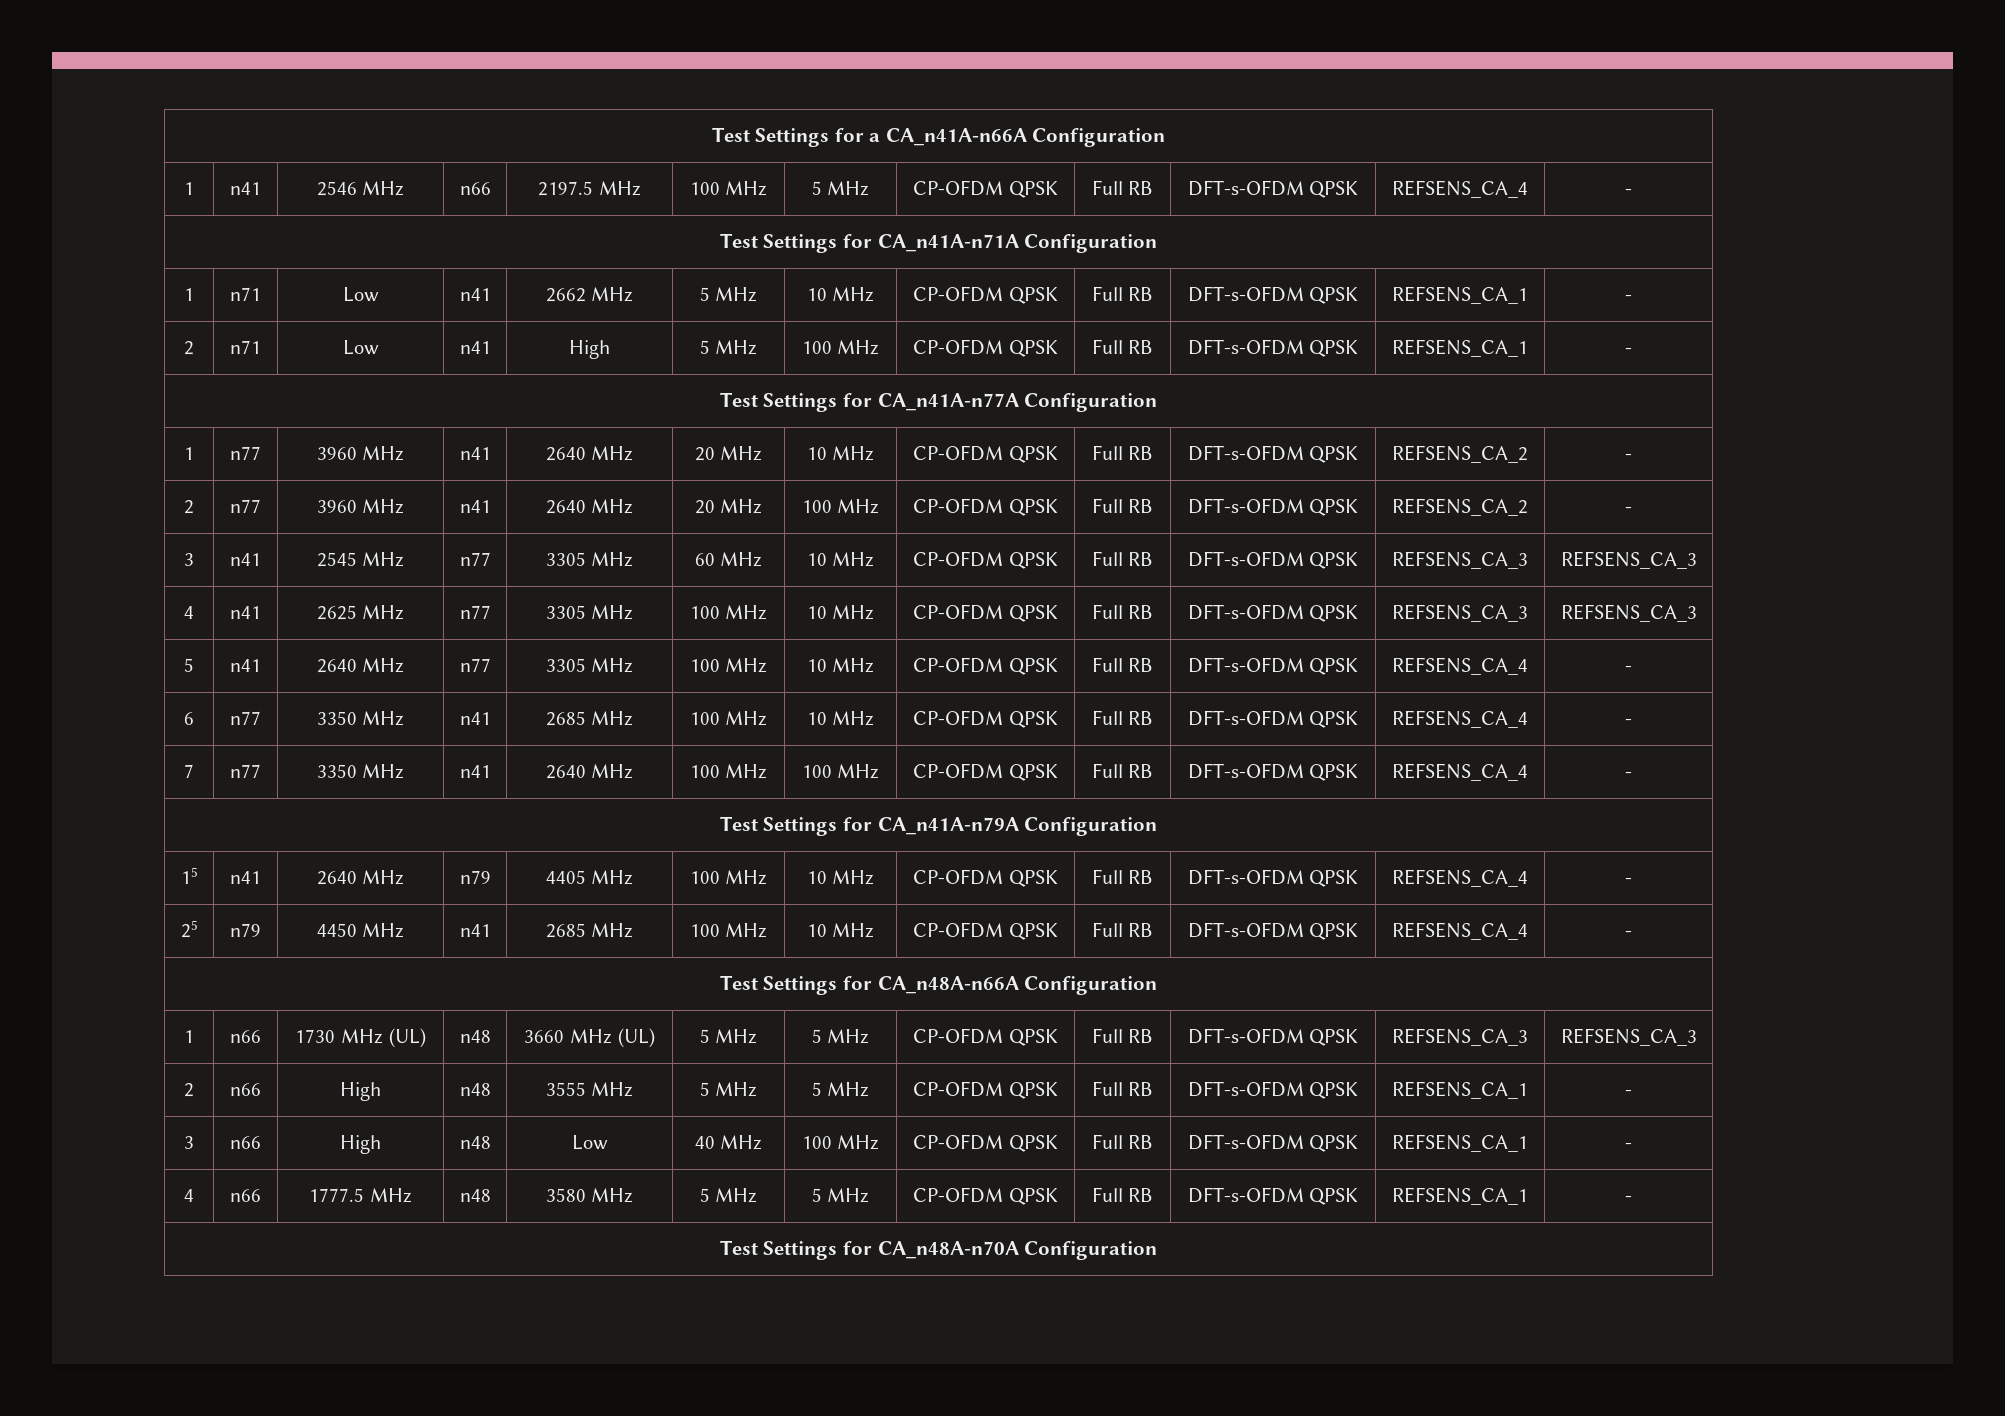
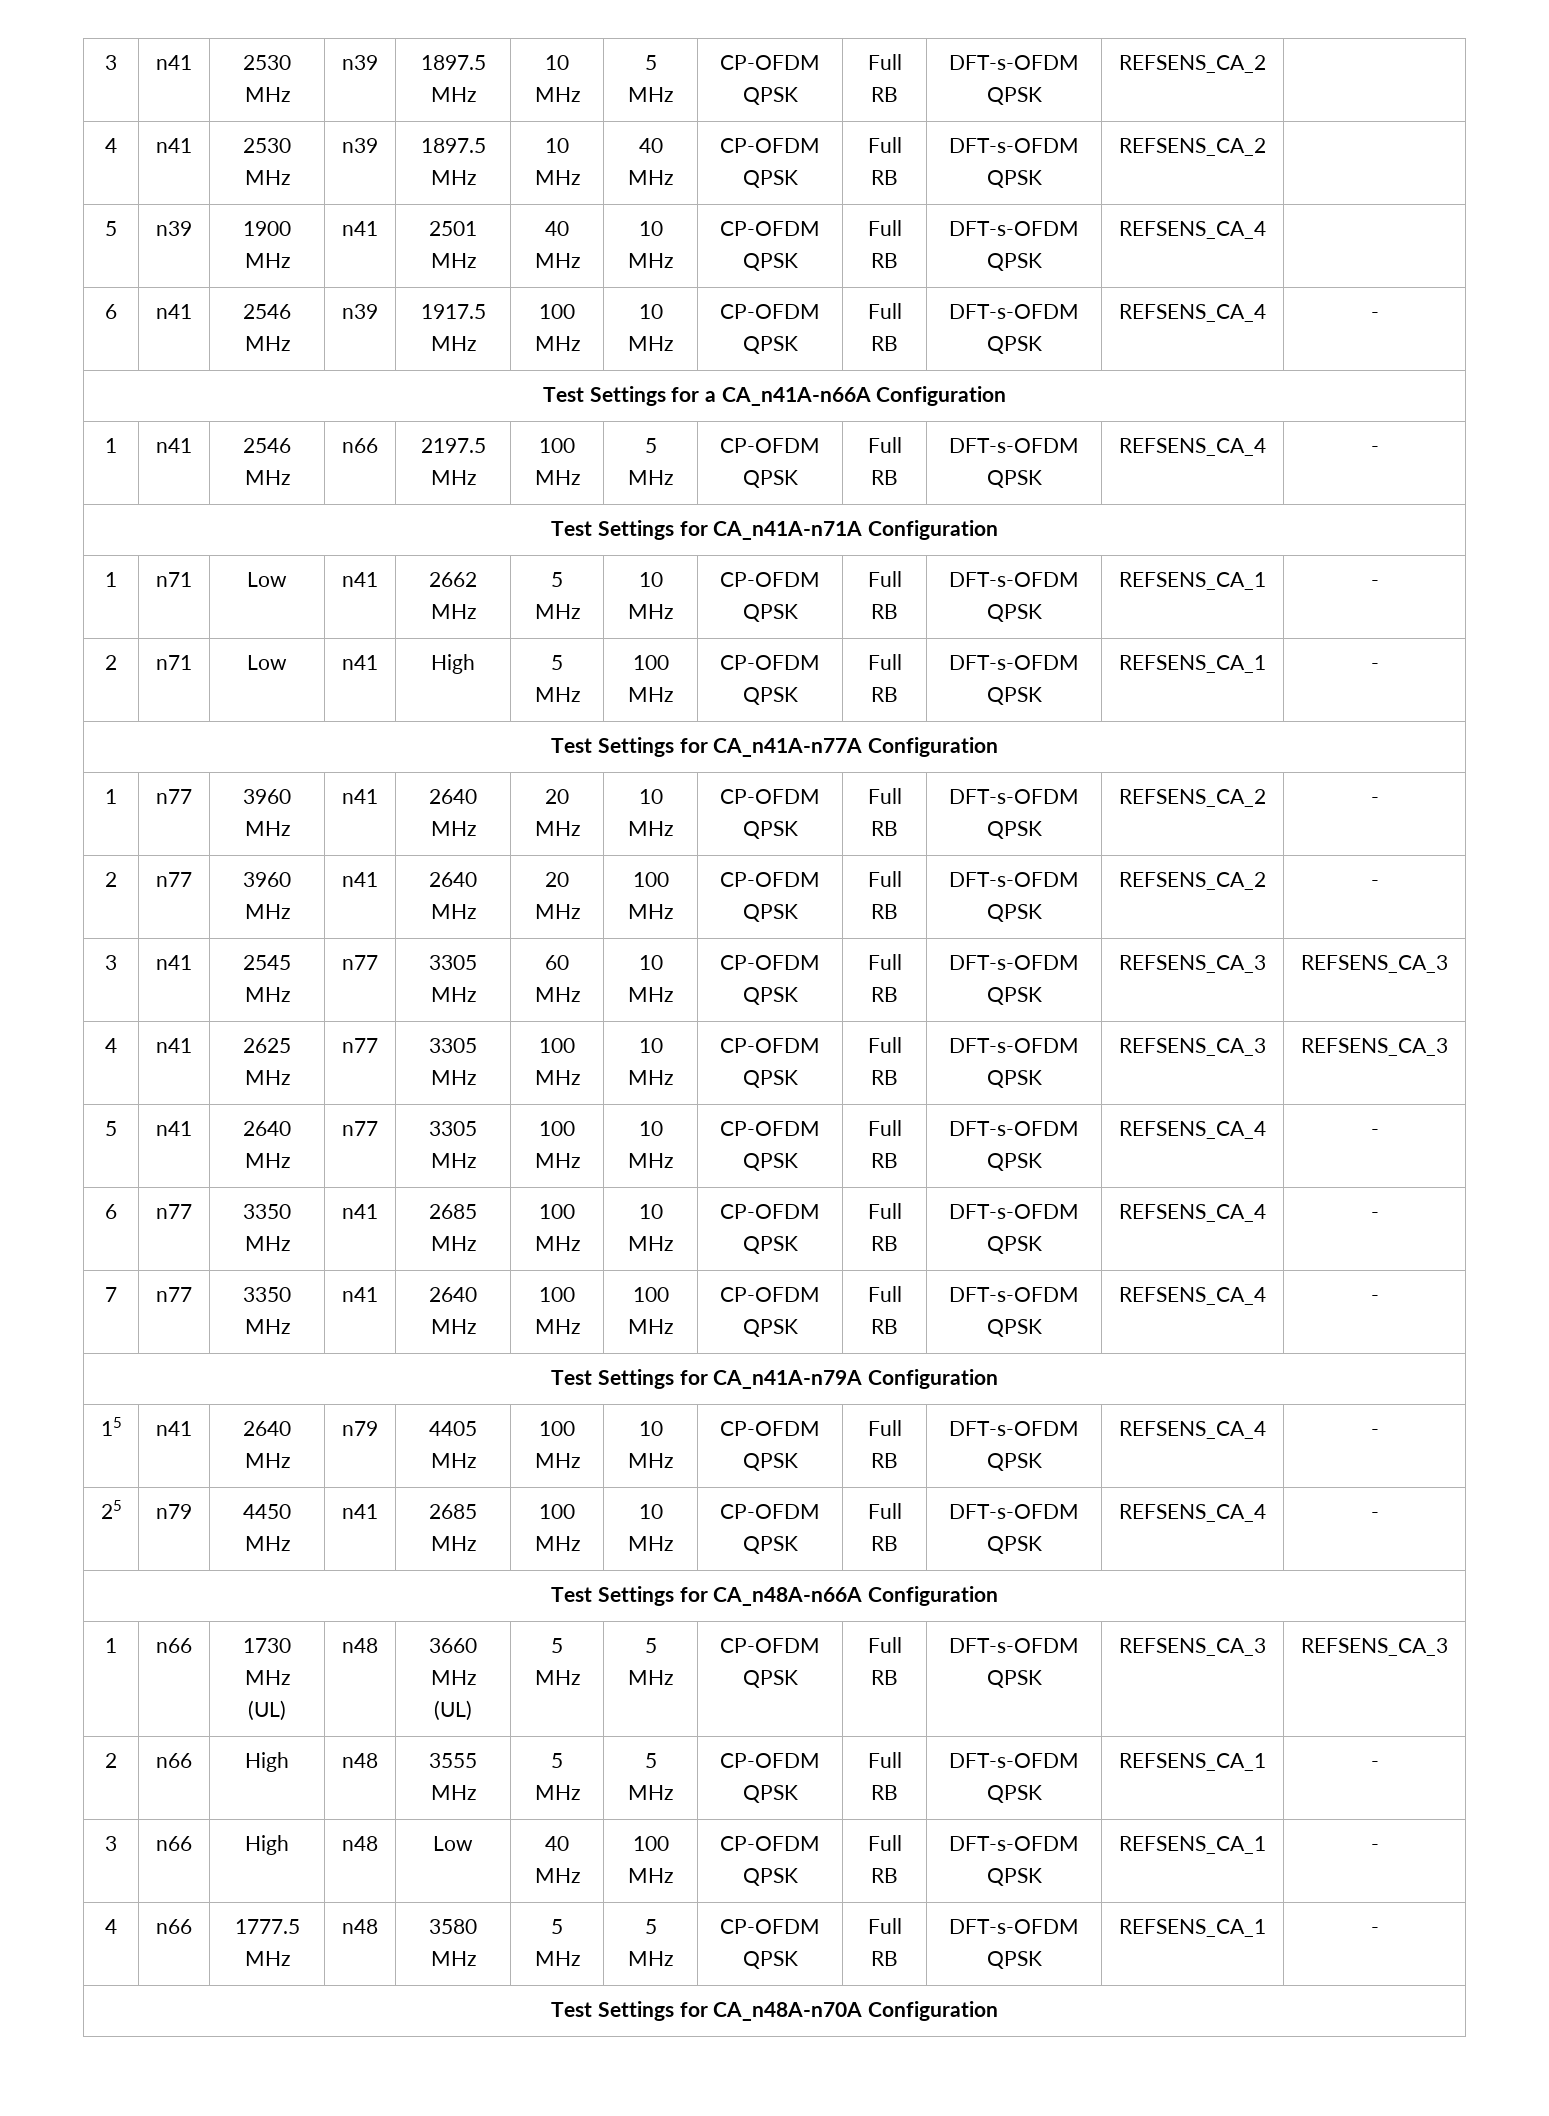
+ 3 | n41 | 2530 MHz | n39 | 1897.5 MHz | 10 MHz | 5 MHz | CP-OFDM QPSK | Full RB | DFT-s-OFDM QPSK | REFSENS_CA_2 |
+ 4 | n41 | 2530 MHz | n39 | 1897.5 MHz | 10 MHz | 40 MHz | CP-OFDM QPSK | Full RB | DFT-s-OFDM QPSK | REFSENS_CA_2 |
+ 5 | n39 | 1900 MHz | n41 | 2501 MHz | 40 MHz | 10 MHz | CP-OFDM QPSK | Full RB | DFT-s-OFDM QPSK | REFSENS_CA_4 |
+ 6 | n41 | 2546 MHz | n39 | 1917.5 MHz | 100 MHz | 10 MHz | CP-OFDM QPSK | Full RB | DFT-s-OFDM QPSK | REFSENS_CA_4 | -

